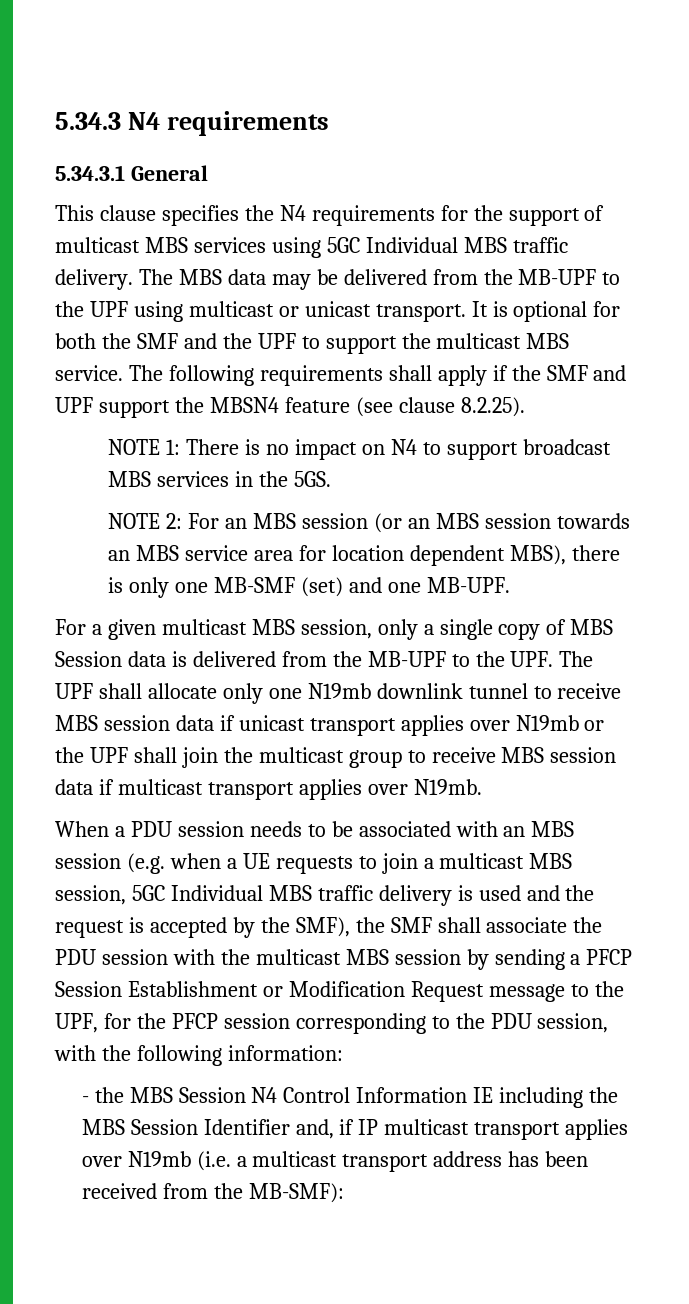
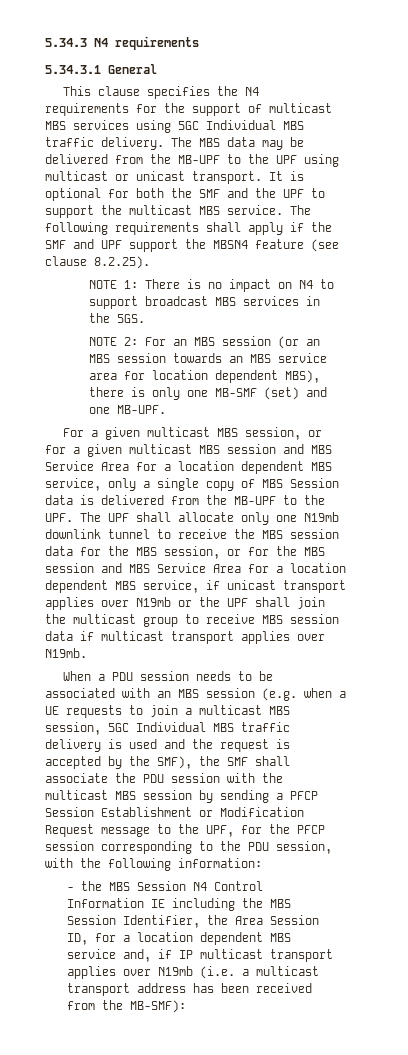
- For a given multicast MBS session, only a single copy of MBS Session data is delivered from the MB-UPF to the UPF. The UPF shall allocate only one N19mb downlink tunnel to receive MBS session data if unicast transport applies over N19mb or the UPF shall join the multicast group to receive MBS session data if multicast transport applies over N19mb.
+ For a given multicast MBS session, or for a given multicast MBS session and MBS Service Area for a location dependent MBS service, only a single copy of MBS Session data is delivered from the MB-UPF to the UPF. The UPF shall allocate only one N19mb downlink tunnel to receive the MBS session data for the MBS session, or for the MBS session and MBS Service Area for a location dependent MBS service, if unicast transport applies over N19mb or the UPF shall join the multicast group to receive MBS session data if multicast transport applies over N19mb.
- - the MBS Session N4 Control Information IE including the MBS Session Identifier and, if IP multicast transport applies over N19mb (i.e. a multicast transport address has been received from the MB-SMF):
+ - the MBS Session N4 Control Information IE including the MBS Session Identifier, the Area Session ID, for a location dependent MBS service and, if IP multicast transport applies over N19mb (i.e. a multicast transport address has been received from the MB-SMF):

